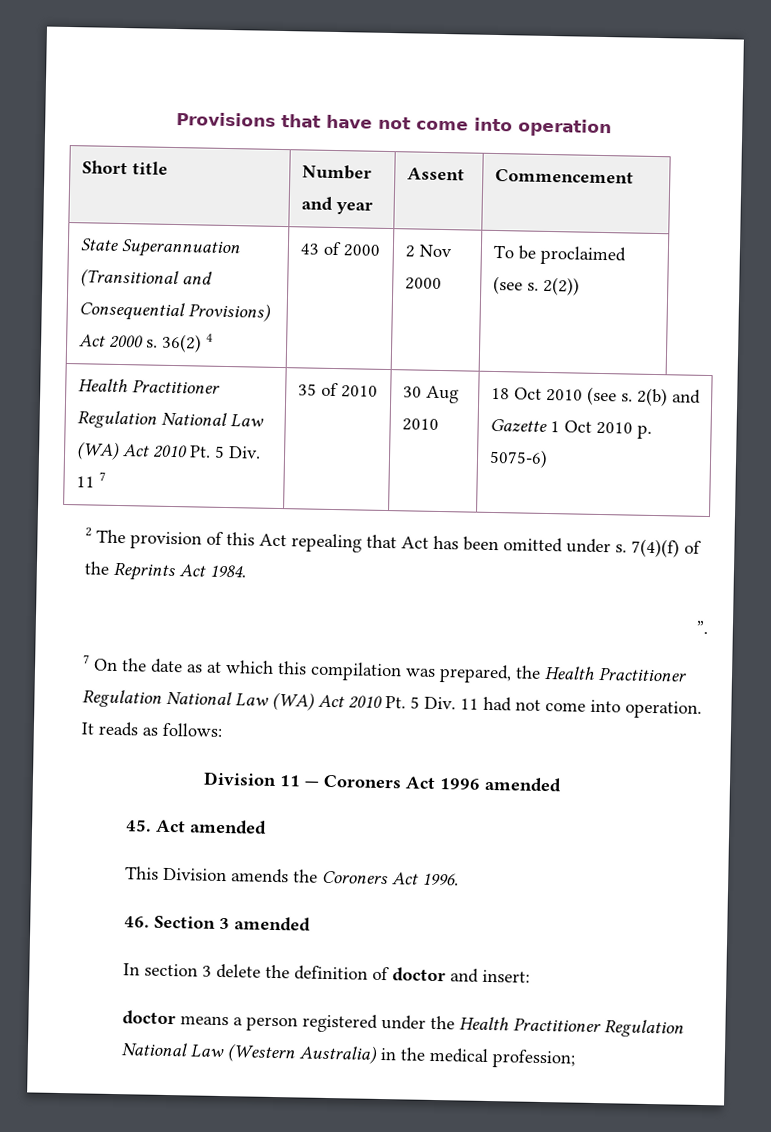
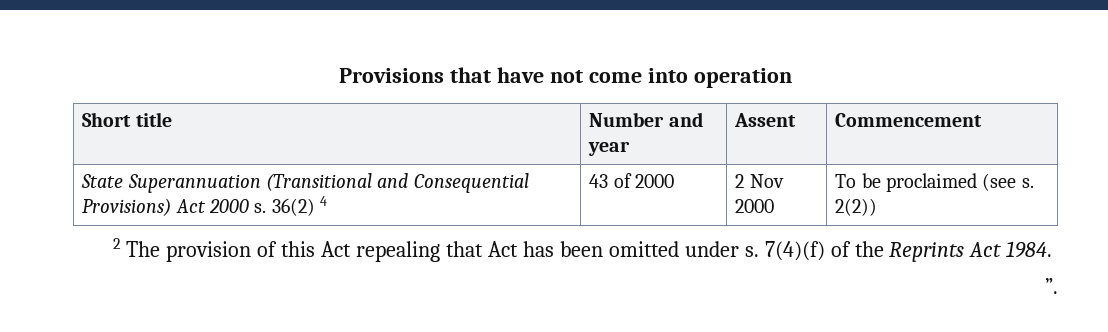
- Health Practitioner Regulation National Law (WA) Act 2010 Pt. 5 Div. 11 7 | 35 of 2010 | 30 Aug 2010 | 18 Oct 2010 (see s. 2(b) and Gazette 1 Oct 2010 p. 5075-6)
- 7 On the date as at which this compilation was prepared, the Health Practitioner Regulation National Law (WA) Act 2010 Pt. 5 Div. 11 had not come into operation. It reads as follows:
- Division 11 — Coroners Act 1996 amended
- 45. Act amended
- This Division amends the Coroners Act 1996.
- 46. Section 3 amended
- In section 3 delete the definition of doctor and insert:
- doctor means a person registered under the Health Practitioner Regulation National Law (Western Australia) in the medical profession;

